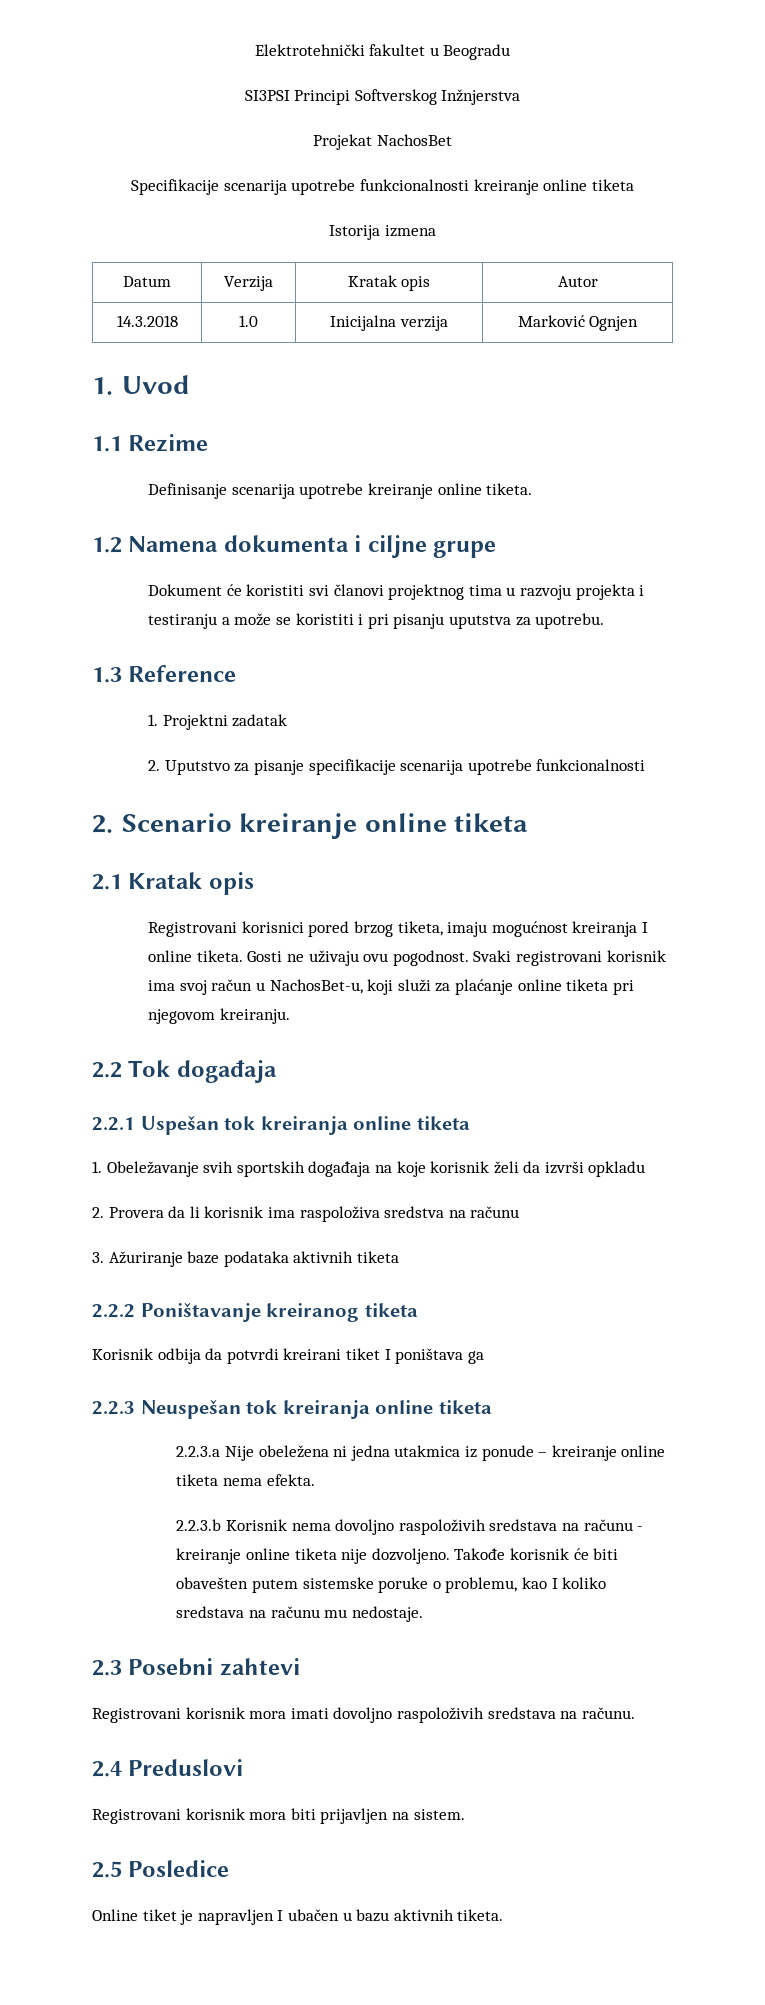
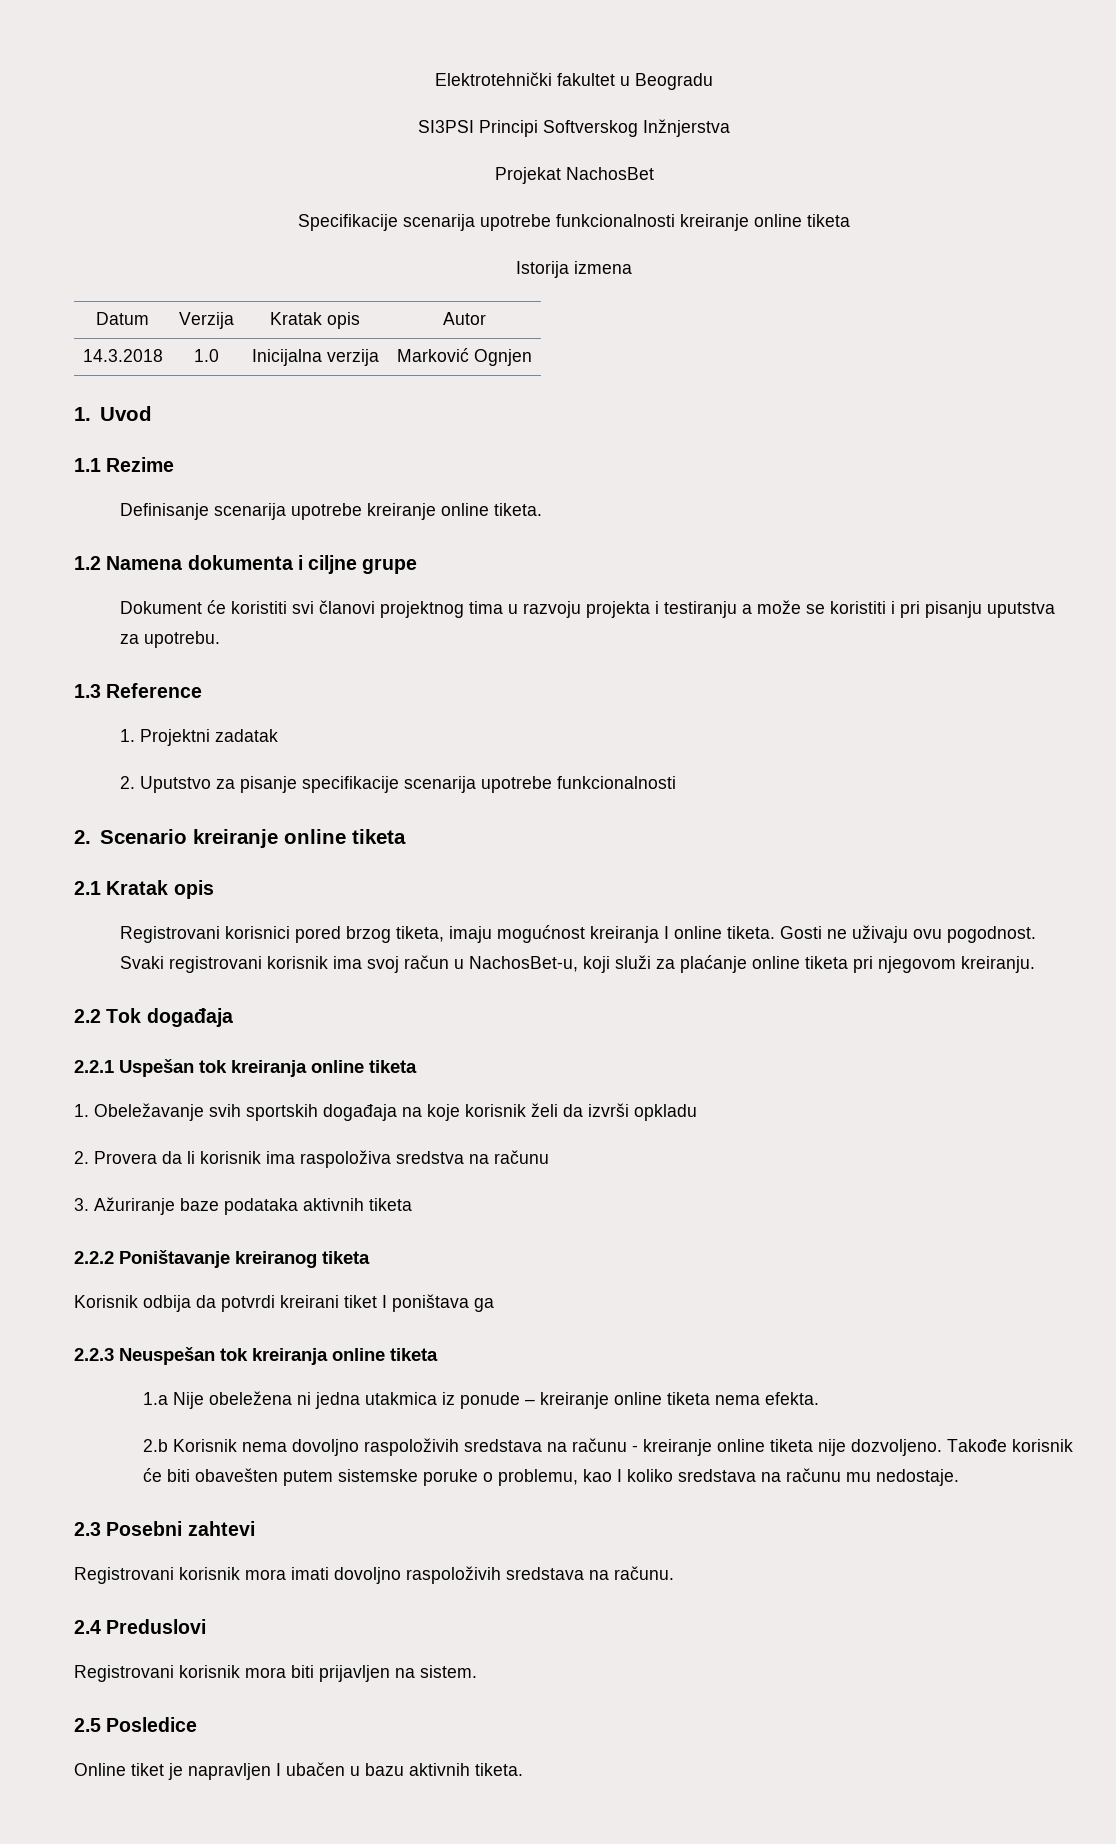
- 2.2.3.a Nije obeležena ni jedna utakmica iz ponude – kreiranje online tiketa nema efekta.
+ 1.a Nije obeležena ni jedna utakmica iz ponude – kreiranje online tiketa nema efekta.
- 2.2.3.b Korisnik nema dovoljno raspoloživih sredstava na računu - kreiranje online tiketa nije dozvoljeno.
+ 2.b Korisnik nema dovoljno raspoloživih sredstava na računu - kreiranje online tiketa nije dozvoljeno.

